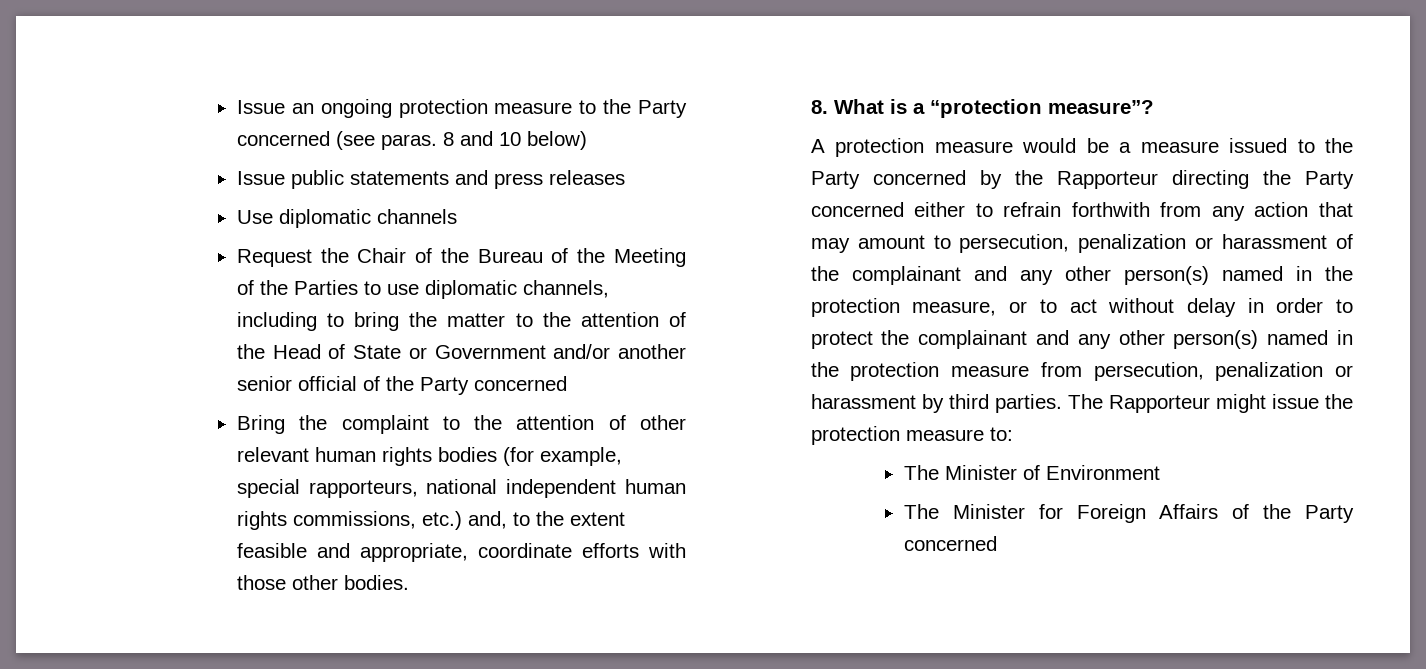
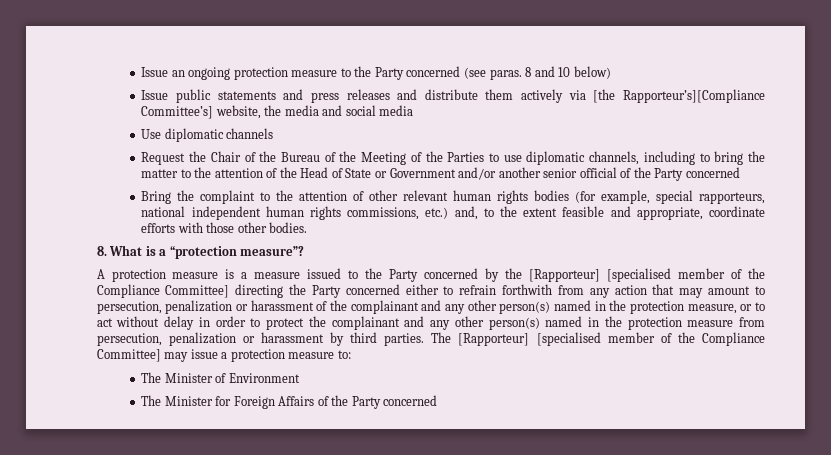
- Issue public statements and press releases
+ Issue public statements and press releases and distribute them actively via [the Rapporteur’s][Compliance Committee’s] website, the media and social media
- A protection measure would be a measure issued to the Party concerned by the Rapporteur directing the Party concerned either to refrain forthwith from any action that may amount to persecution, penalization or harassment of the complainant and any other person(s) named in the protection measure, or to act without delay in order to protect the complainant and any other person(s) named in the protection measure from persecution, penalization or harassment by third parties.
+ A protection measure is a measure issued to the Party concerned by the [Rapporteur] [specialised member of the Compliance Committee] directing the Party concerned either to refrain forthwith from any action that may amount to persecution, penalization or harassment of the complainant and any other person(s) named in the protection measure, or to act without delay in order to protect the complainant and any other person(s) named in the protection measure from persecution, penalization or harassment by third parties.
- The Rapporteur might issue the protection measure to:
+ The [Rapporteur] [specialised member of the Compliance Committee] may issue a protection measure to:

